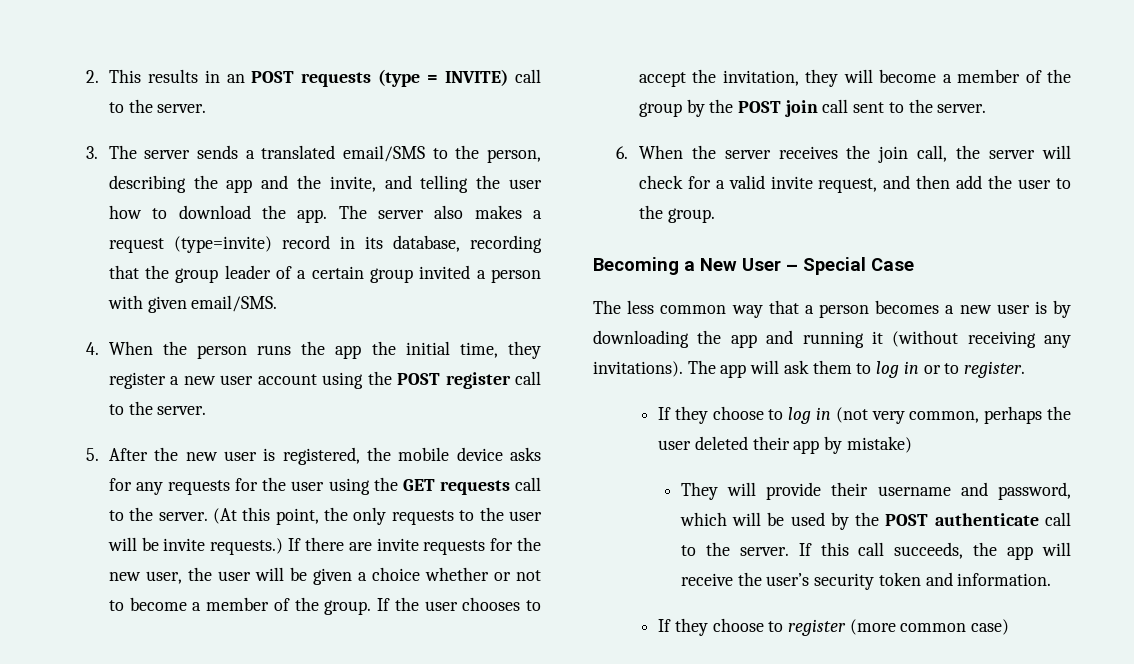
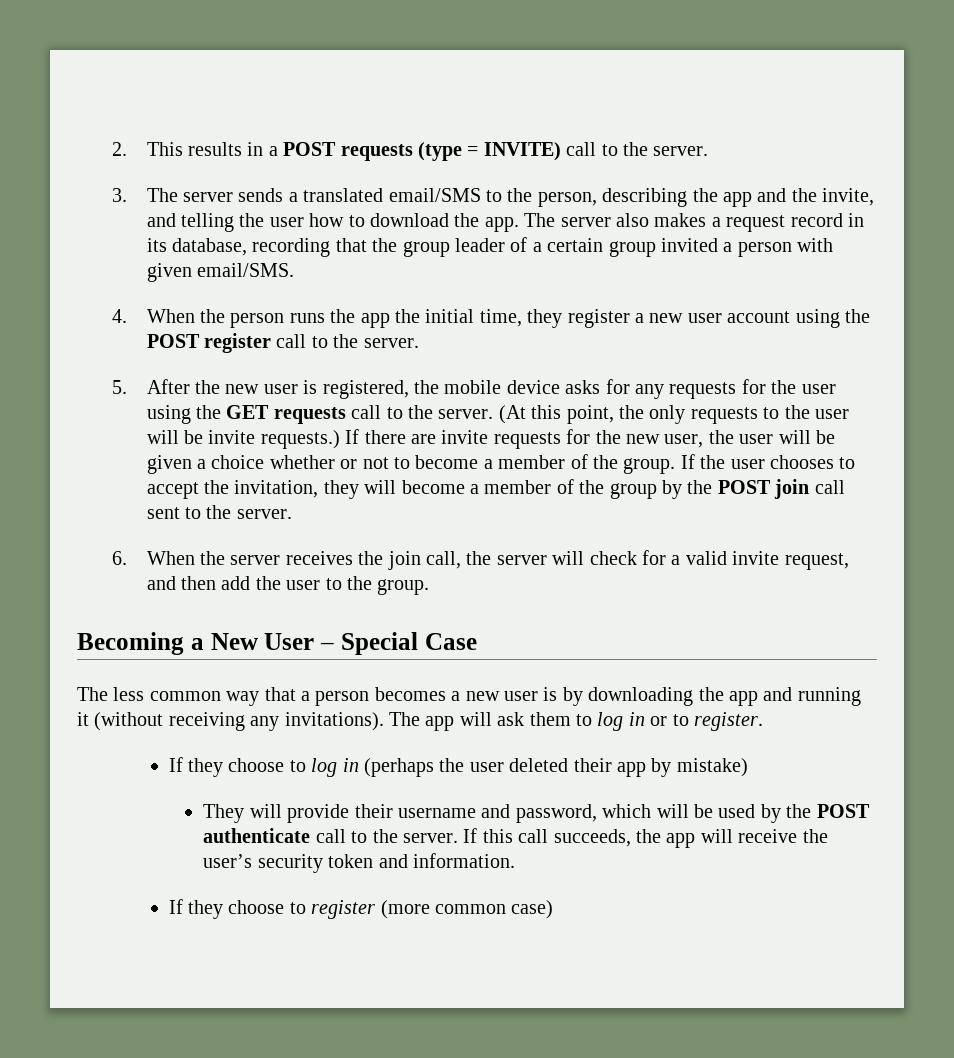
- 2. This results in an POST requests (type = INVITE) call to the server.
+ 2. This results in a POST requests (type = INVITE) call to the server.
- The server also makes a request (type=invite) record in its database, recording that the group leader of a certain group invited a person with given email/SMS.
+ The server also makes a request record in its database, recording that the group leader of a certain group invited a person with given email/SMS.
- If they choose to log in (not very common, perhaps the user deleted their app by mistake)
+ If they choose to log in (perhaps the user deleted their app by mistake)

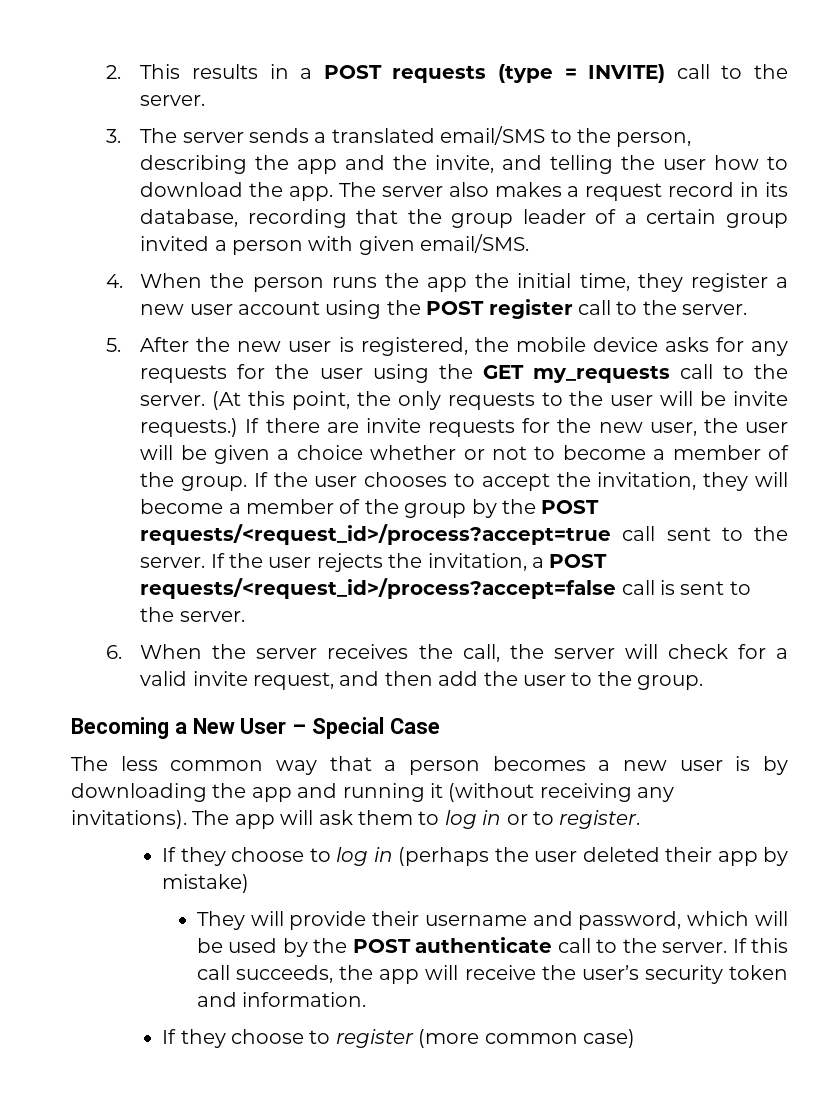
- 5. After the new user is registered, the mobile device asks for any requests for the user using the GET requests call to the server.
+ 5. After the new user is registered, the mobile device asks for any requests for the user using the GET my_requests call to the server.
- If the user chooses to accept the invitation, they will become a member of the group by the POST join call sent to the server.
+ If the user chooses to accept the invitation, they will become a member of the group by the POST requests/<request_id>/process?accept=true call sent to the server. If the user rejects the invitation, a POST requests/<request_id>/process?accept=false call is sent to the server.
- 6. When the server receives the join call, the server will check for a valid invite request, and then add the user to the group.
+ 6. When the server receives the call, the server will check for a valid invite request, and then add the user to the group.

